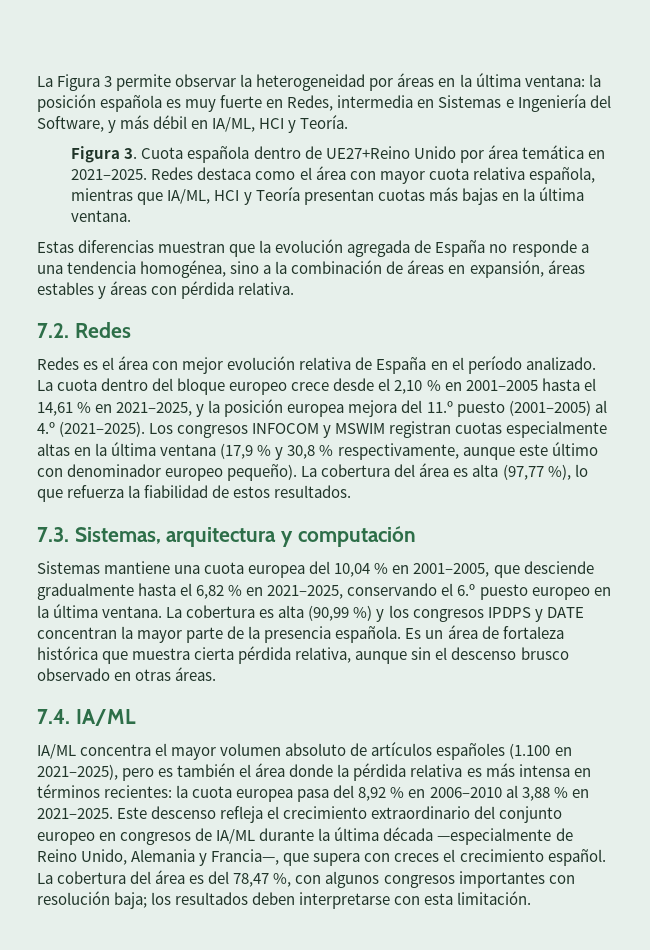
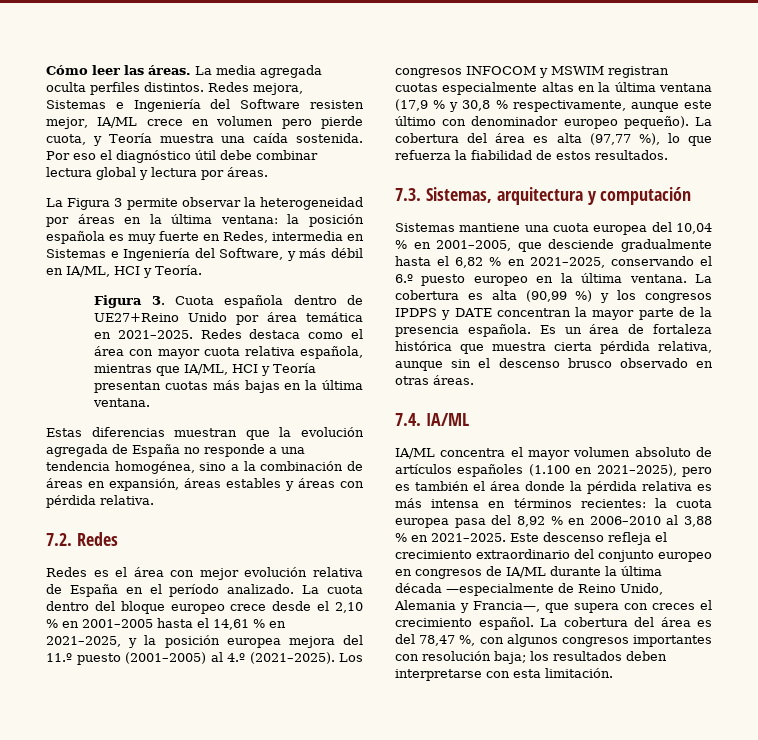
+ Cómo leer las áreas. La media agregada oculta perfiles distintos. Redes mejora, Sistemas e Ingeniería del Software resisten mejor, IA/ML crece en volumen pero pierde cuota, y Teoría muestra una caída sostenida. Por eso el diagnóstico útil debe combinar lectura global y lectura por áreas.

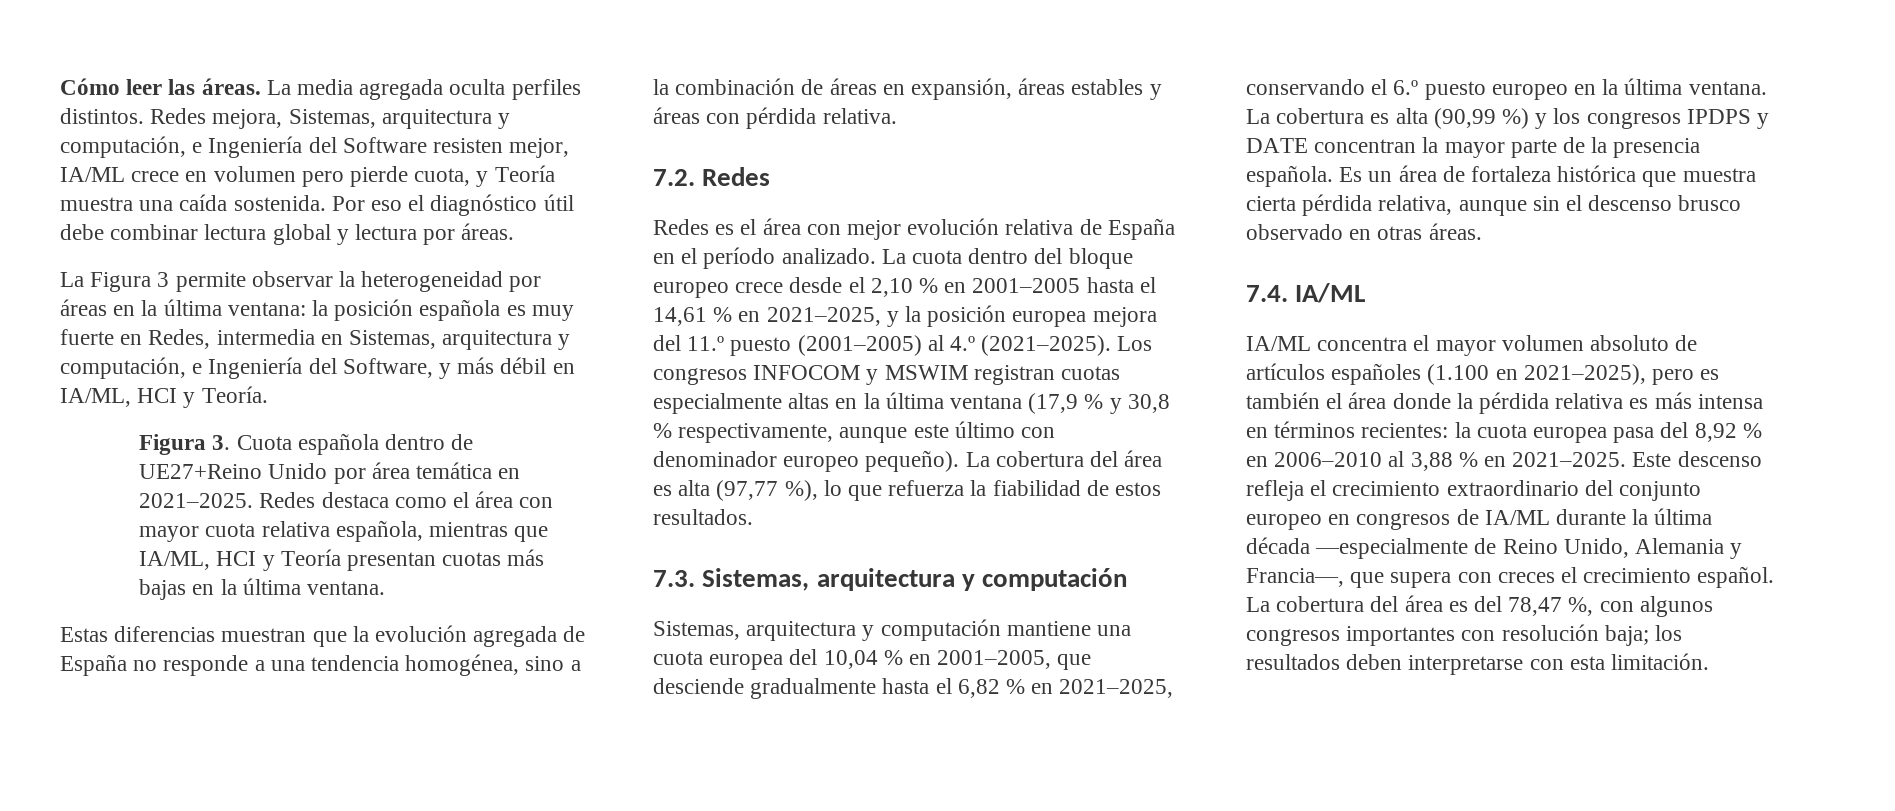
- Redes mejora, Sistemas e Ingeniería del Software resisten mejor, IA/ML crece en volumen pero pierde cuota, y Teoría muestra una caída sostenida.
+ Redes mejora, Sistemas, arquitectura y computación, e Ingeniería del Software resisten mejor, IA/ML crece en volumen pero pierde cuota, y Teoría muestra una caída sostenida.
- La Figura 3 permite observar la heterogeneidad por áreas en la última ventana: la posición española es muy fuerte en Redes, intermedia en Sistemas e Ingeniería del Software, y más débil en IA/ML, HCI y Teoría.
+ La Figura 3 permite observar la heterogeneidad por áreas en la última ventana: la posición española es muy fuerte en Redes, intermedia en Sistemas, arquitectura y computación, e Ingeniería del Software, y más débil en IA/ML, HCI y Teoría.
- Sistemas mantiene una cuota europea del 10,04 % en 2001–2005, que desciende gradualmente hasta el 6,82 % en 2021–2025, conservando el 6.º puesto europeo en la última ventana.
+ Sistemas, arquitectura y computación mantiene una cuota europea del 10,04 % en 2001–2005, que desciende gradualmente hasta el 6,82 % en 2021–2025, conservando el 6.º puesto europeo en la última ventana.

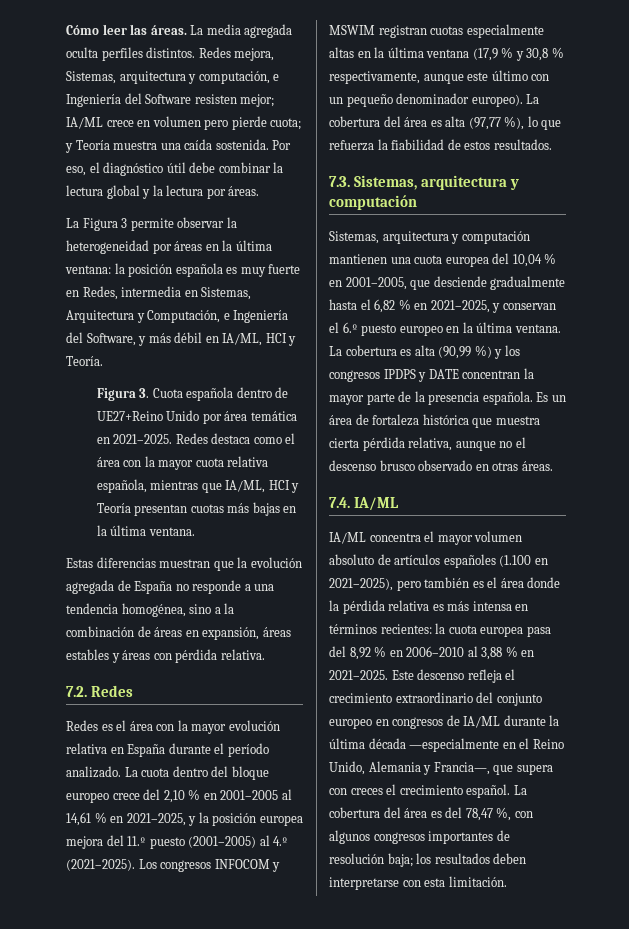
- Redes mejora, Sistemas, arquitectura y computación, e Ingeniería del Software resisten mejor, IA/ML crece en volumen pero pierde cuota, y Teoría muestra una caída sostenida.
+ Redes mejora, Sistemas, arquitectura y computación, e Ingeniería del Software resisten mejor; IA/ML crece en volumen pero pierde cuota; y Teoría muestra una caída sostenida.
- Por eso el diagnóstico útil debe combinar lectura global y lectura por áreas.
+ Por eso, el diagnóstico útil debe combinar la lectura global y la lectura por áreas.
- La Figura 3 permite observar la heterogeneidad por áreas en la última ventana: la posición española es muy fuerte en Redes, intermedia en Sistemas, arquitectura y computación, e Ingeniería del Software, y más débil en IA/ML, HCI y Teoría.
+ La Figura 3 permite observar la heterogeneidad por áreas en la última ventana: la posición española es muy fuerte en Redes, intermedia en Sistemas, Arquitectura y Computación, e Ingeniería del Software, y más débil en IA/ML, HCI y Teoría.
- Redes destaca como el área con mayor cuota relativa española, mientras que IA/ML, HCI y Teoría presentan cuotas más bajas en la última ventana.
+ Redes destaca como el área con la mayor cuota relativa española, mientras que IA/ML, HCI y Teoría presentan cuotas más bajas en la última ventana.
- Redes es el área con mejor evolución relativa de España en el período analizado.
+ Redes es el área con la mayor evolución relativa en España durante el período analizado.
- La cuota dentro del bloque europeo crece desde el 2,10 % en 2001–2005 hasta el 14,61 % en 2021–2025, y la posición europea mejora del 11.º puesto (2001–2005) al 4.º (2021–2025).
+ La cuota dentro del bloque europeo crece del 2,10 % en 2001–2005 al 14,61 % en 2021–2025, y la posición europea mejora del 11.º puesto (2001–2005) al 4.º (2021–2025).
- Los congresos INFOCOM y MSWIM registran cuotas especialmente altas en la última ventana (17,9 % y 30,8 % respectivamente, aunque este último con denominador europeo pequeño).
+ Los congresos INFOCOM y MSWIM registran cuotas especialmente altas en la última ventana (17,9 % y 30,8 % respectivamente, aunque este último con un pequeño denominador europeo).
- Sistemas, arquitectura y computación mantiene una cuota europea del 10,04 % en 2001–2005, que desciende gradualmente hasta el 6,82 % en 2021–2025, conservando el 6.º puesto europeo en la última ventana.
+ Sistemas, arquitectura y computación mantienen una cuota europea del 10,04 % en 2001–2005, que desciende gradualmente hasta el 6,82 % en 2021–2025, y conservan el 6.º puesto europeo en la última ventana.
- Es un área de fortaleza histórica que muestra cierta pérdida relativa, aunque sin el descenso brusco observado en otras áreas.
+ Es un área de fortaleza histórica que muestra cierta pérdida relativa, aunque no el descenso brusco observado en otras áreas.
- IA/ML concentra el mayor volumen absoluto de artículos españoles (1.100 en 2021–2025), pero es también el área donde la pérdida relativa es más intensa en términos recientes: la cuota europea pasa del 8,92 % en 2006–2010 al 3,88 % en 2021–2025.
+ IA/ML concentra el mayor volumen absoluto de artículos españoles (1.100 en 2021–2025), pero también es el área donde la pérdida relativa es más intensa en términos recientes: la cuota europea pasa del 8,92 % en 2006–2010 al 3,88 % en 2021–2025.
- Este descenso refleja el crecimiento extraordinario del conjunto europeo en congresos de IA/ML durante la última década —especialmente de Reino Unido, Alemania y Francia—, que supera con creces el crecimiento español.
+ Este descenso refleja el crecimiento extraordinario del conjunto europeo en congresos de IA/ML durante la última década —especialmente en el Reino Unido, Alemania y Francia—, que supera con creces el crecimiento español.
- La cobertura del área es del 78,47 %, con algunos congresos importantes con resolución baja; los resultados deben interpretarse con esta limitación.
+ La cobertura del área es del 78,47 %, con algunos congresos importantes de resolución baja; los resultados deben interpretarse con esta limitación.

